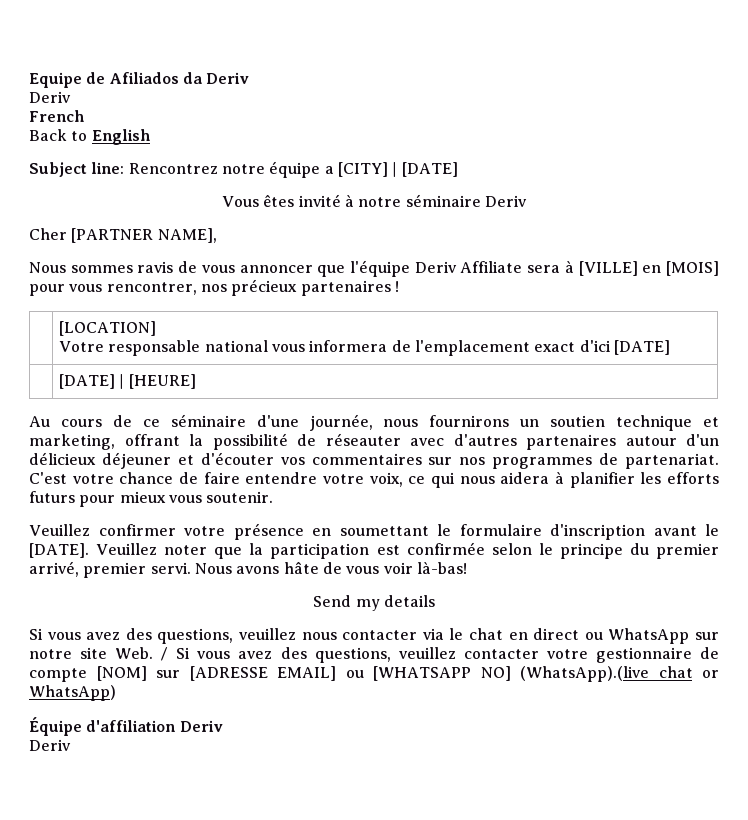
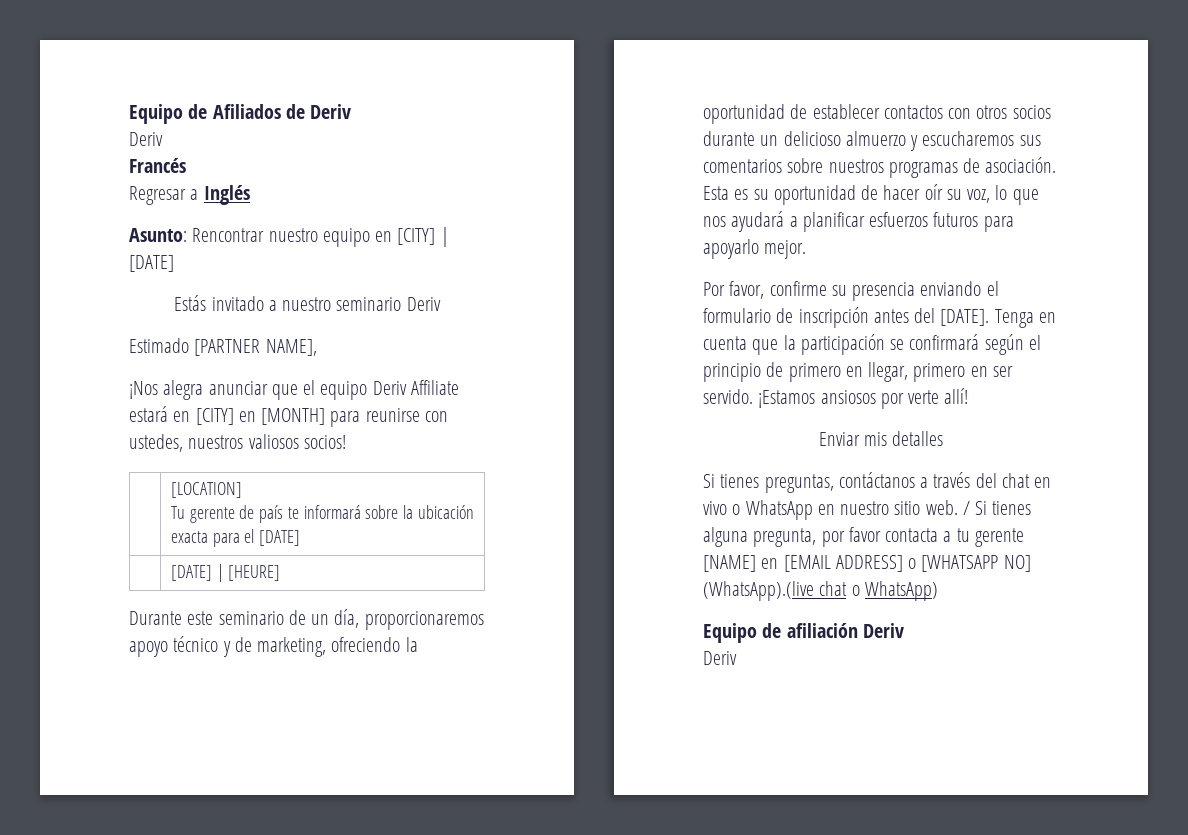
- Equipe de Afiliados da Deriv
+ Equipo de Afiliados de Deriv
- French
- Back to English
- Subject line: Rencontrez notre équipe a [CITY] | [DATE]
- Vous êtes invité à notre séminaire Deriv
- Cher [PARTNER NAME],
+ Francés
+ Regresar a Inglés
+ Asunto: Rencontrar nuestro equipo en [CITY] | [DATE]
+ Estás invitado a nuestro seminario Deriv
+ Estimado [PARTNER NAME],
- Nous sommes ravis de vous annoncer que l'équipe Deriv Affiliate sera à [VILLE] en [MOIS] pour vous rencontrer, nos précieux partenaires !
+ ¡Nos alegra anunciar que el equipo Deriv Affiliate estará en [CITY] en [MONTH] para reunirse con ustedes, nuestros valiosos socios!
  | [LOCATION]
- Votre responsable national vous informera de l'emplacement exact d'ici [DATE]
+ Tu gerente de país te informará sobre la ubicación exacta para el [DATE]
  | [DATE] | [HEURE]
- Au cours de ce séminaire d'une journée, nous fournirons un soutien technique et marketing, offrant la possibilité de réseauter avec d'autres partenaires autour d'un délicieux déjeuner et d'écouter vos commentaires sur nos programmes de partenariat. C'est votre chance de faire entendre votre voix, ce qui nous aidera à planifier les efforts futurs pour mieux vous soutenir.
- Veuillez confirmer votre présence en soumettant le formulaire d'inscription avant le [DATE]. Veuillez noter que la participation est confirmée selon le principe du premier arrivé, premier servi. Nous avons hâte de vous voir là-bas!
- Send my details
- Si vous avez des questions, veuillez nous contacter via le chat en direct ou WhatsApp sur notre site Web. / Si vous avez des questions, veuillez contacter votre gestionnaire de compte [NOM] sur [ADRESSE EMAIL] ou [WHATSAPP NO] (WhatsApp).(live chat or WhatsApp)
+ Durante este seminario de un día, proporcionaremos apoyo técnico y de marketing, ofreciendo la oportunidad de establecer contactos con otros socios durante un delicioso almuerzo y escucharemos sus comentarios sobre nuestros programas de asociación. Esta es su oportunidad de hacer oír su voz, lo que nos ayudará a planificar esfuerzos futuros para apoyarlo mejor.
+ Por favor, confirme su presencia enviando el formulario de inscripción antes del [DATE]. Tenga en cuenta que la participación se confirmará según el principio de primero en llegar, primero en ser servido. ¡Estamos ansiosos por verte allí!
+ Enviar mis detalles
+ Si tienes preguntas, contáctanos a través del chat en vivo o WhatsApp en nuestro sitio web. / Si tienes alguna pregunta, por favor contacta a tu gerente [NAME] en [EMAIL ADDRESS] o [WHATSAPP NO] (WhatsApp).(live chat o WhatsApp)
- Équipe d'affiliation Deriv
+ Equipo de afiliación Deriv

